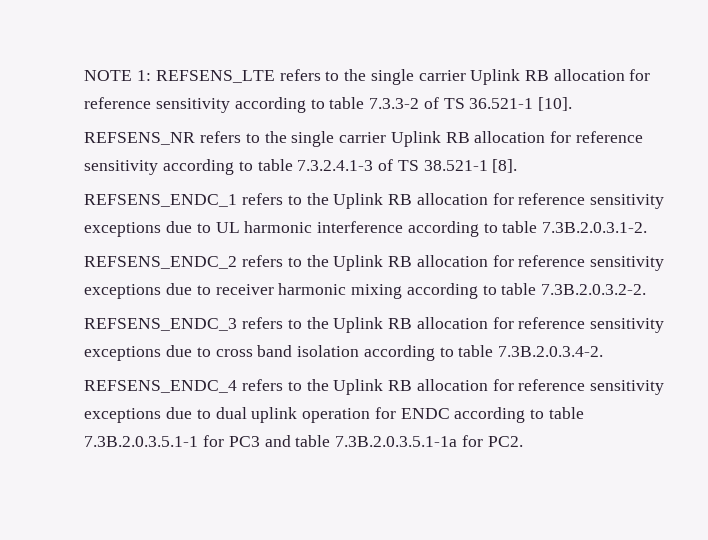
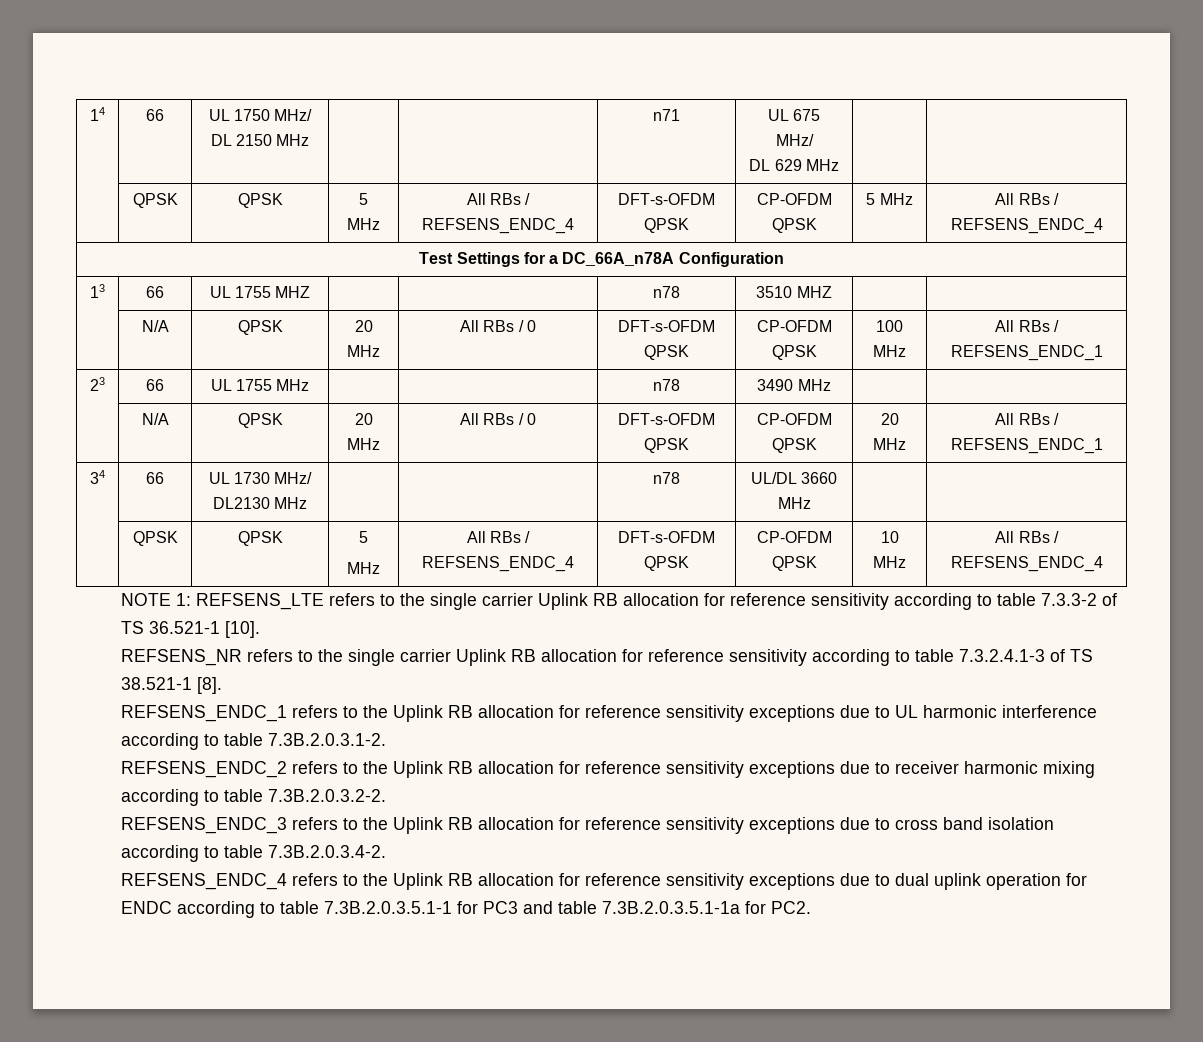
+ 14 | 66 | UL 1750 MHz/ DL 2150 MHz | | | n71 | UL 675 MHz/
+ DL 629 MHz | |
+ | QPSK | QPSK | 5 MHz | All RBs / REFSENS_ENDC_4 | DFT-s-OFDM QPSK | CP-OFDM QPSK | 5 MHz | All RBs / REFSENS_ENDC_4
+ Test Settings for a DC_66A_n78A Configuration
+ 13 | 66 | UL 1755 MHZ | | | n78 | 3510 MHZ | |
+ | N/A | QPSK | 20 MHz | All RBs / 0 | DFT-s-OFDM QPSK | CP-OFDM QPSK | 100 MHz | All RBs / REFSENS_ENDC_1
+ 23 | 66 | UL 1755 MHz | | | n78 | 3490 MHz | |
+ | N/A | QPSK | 20 MHz | All RBs / 0 | DFT-s-OFDM QPSK | CP-OFDM QPSK | 20 MHz | All RBs / REFSENS_ENDC_1
+ 34 | 66 | UL 1730 MHz/ DL2130 MHz | | | n78 | UL/DL 3660 MHz | |
+ | QPSK | QPSK | 5
+ MHz | All RBs / REFSENS_ENDC_4 | DFT-s-OFDM QPSK | CP-OFDM QPSK | 10 MHz | All RBs / REFSENS_ENDC_4

